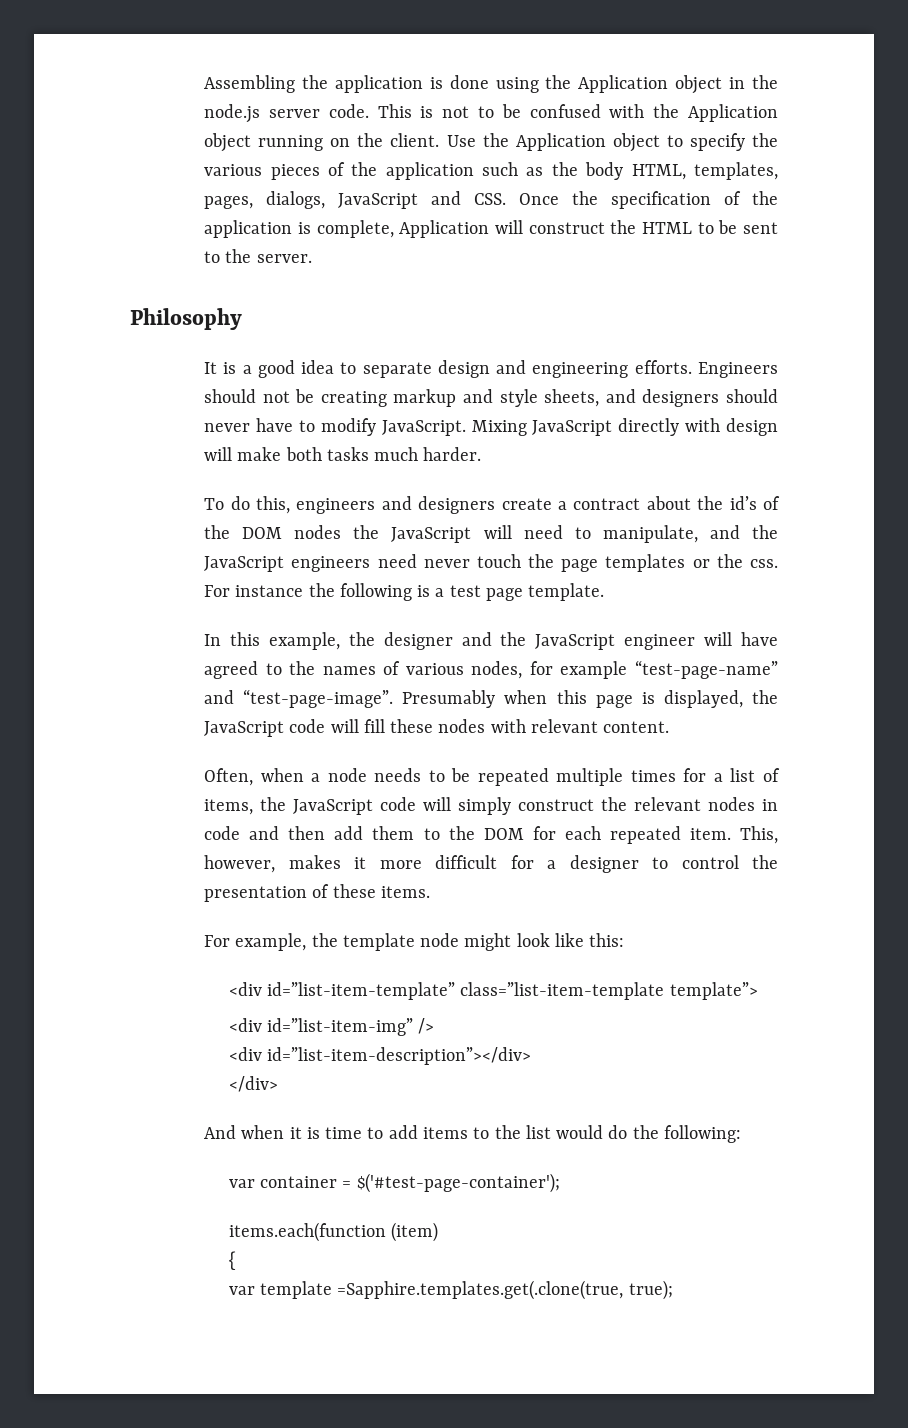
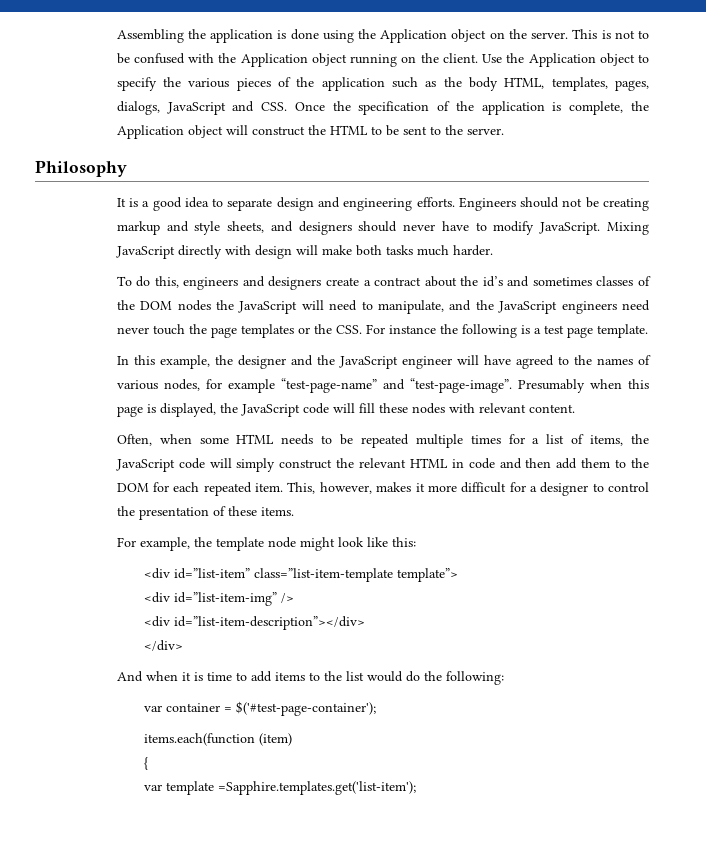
- Assembling the application is done using the Application object in the node.js server code.
+ Assembling the application is done using the Application object on the server.
- Use the Application object to specify the various pieces of the application such as the body HTML, templates, pages, dialogs, JavaScript and CSS. Once the specification of the application is complete, Application will construct the HTML to be sent to the server.
+ Use the Application object to specify the various pieces of the application such as the body HTML, templates, pages, dialogs, JavaScript and CSS. Once the specification of the application is complete, the Application object will construct the HTML to be sent to the server.
- To do this, engineers and designers create a contract about the id’s of the DOM nodes the JavaScript will need to manipulate, and the JavaScript engineers need never touch the page templates or the css. For instance the following is a test page template.
+ To do this, engineers and designers create a contract about the id’s and sometimes classes of the DOM nodes the JavaScript will need to manipulate, and the JavaScript engineers need never touch the page templates or the CSS. For instance the following is a test page template.
- Often, when a node needs to be repeated multiple times for a list of items, the JavaScript code will simply construct the relevant nodes in code and then add them to the DOM for each repeated item.
+ Often, when some HTML needs to be repeated multiple times for a list of items, the JavaScript code will simply construct the relevant HTML in code and then add them to the DOM for each repeated item.
- <div id=”list-item-template” class=”list-item-template template”>
+ <div id=”list-item” class=”list-item-template template”>
- var template =Sapphire.templates.get(.clone(true, true);
+ var template =Sapphire.templates.get('list-item');

